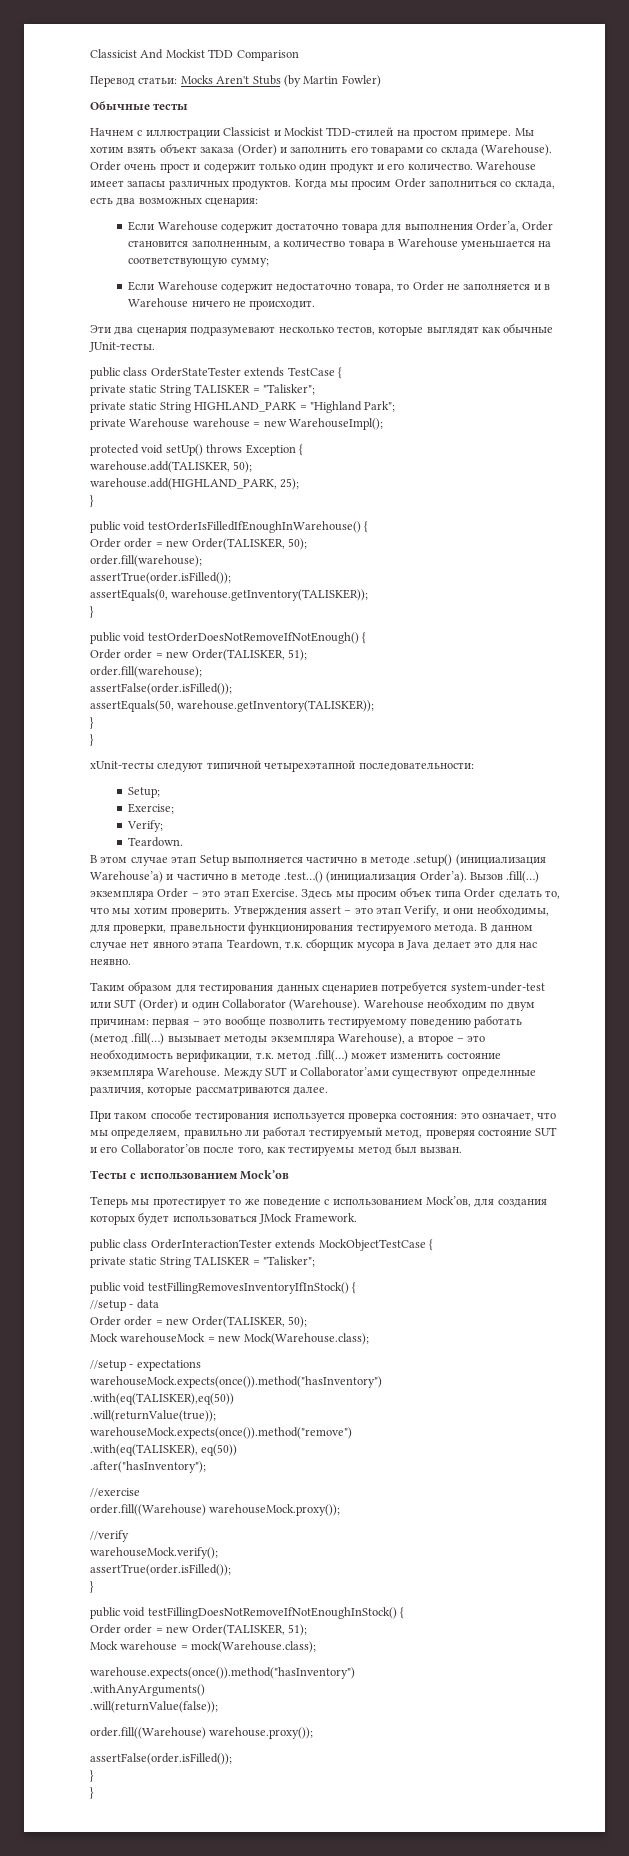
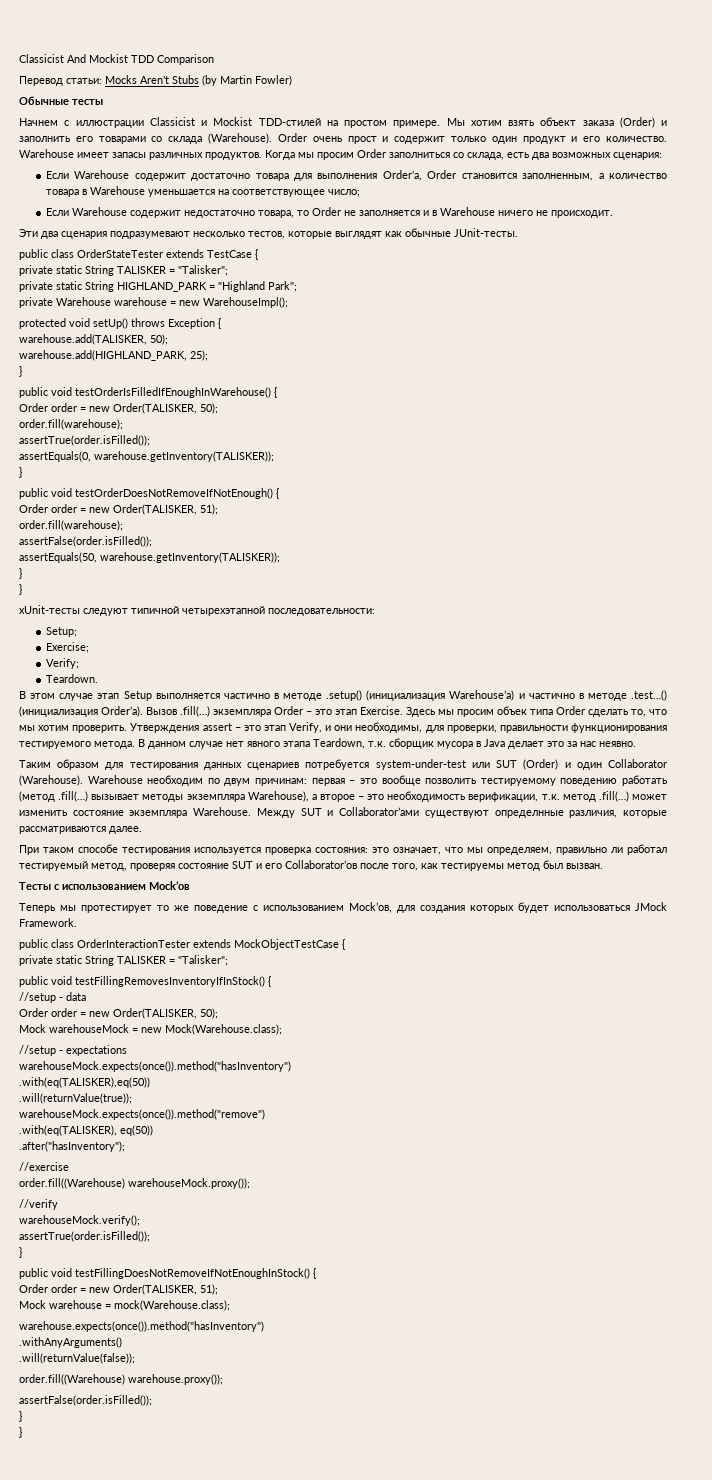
- Если Warehouse содержит достаточно товара для выполнения Order’a, Order становится заполненным, а количество товара в Warehouse уменьшается на соответствующую сумму;
+ Если Warehouse содержит достаточно товара для выполнения Order’a, Order становится заполненным, а количество товара в Warehouse уменьшается на соответствующее число;
- Утверждения assert – это этап Verify, и они необходимы, для проверки, правельности функционирования тестируемого метода.
+ Утверждения assert – это этап Verify, и они необходимы, для проверки, правильности функционирования тестируемого метода.
- В данном случае нет явного этапа Teardown, т.к. сборщик мусора в Java делает это для нас неявно.
+ В данном случае нет явного этапа Teardown, т.к. сборщик мусора в Java делает это за нас неявно.

